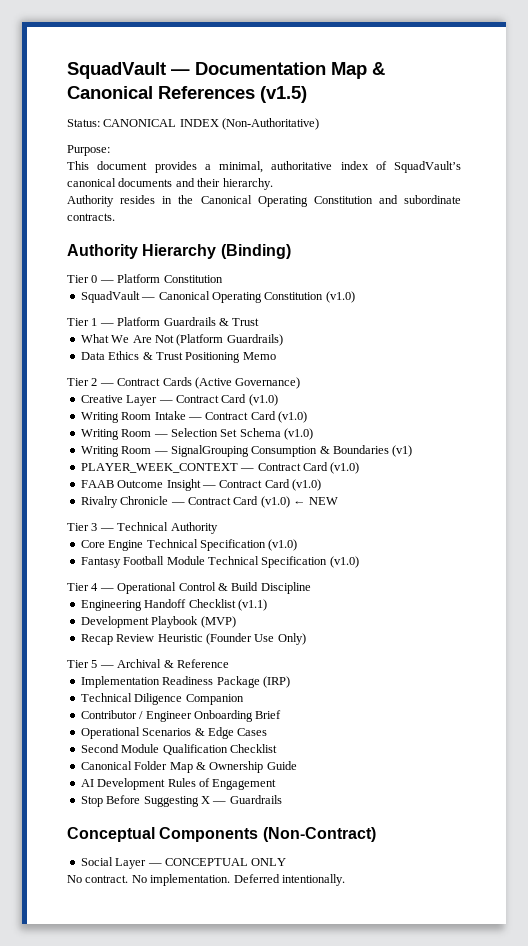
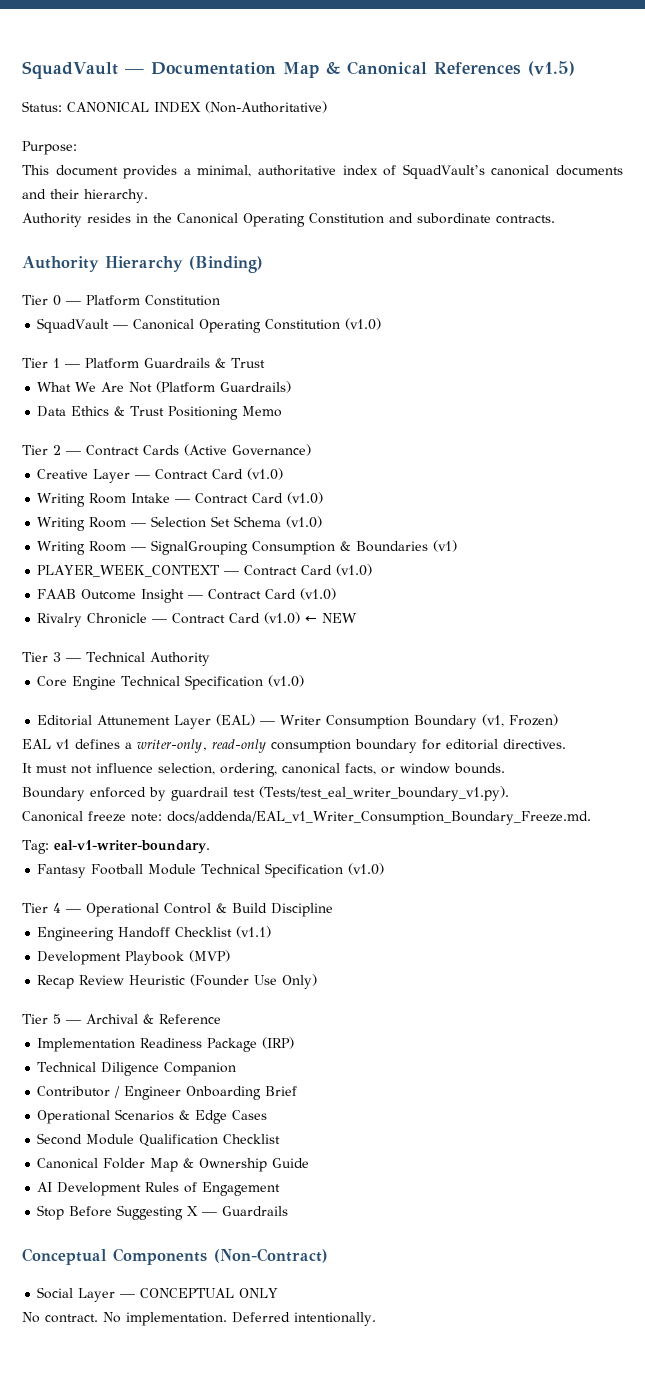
+ Editorial Attunement Layer (EAL) — Writer Consumption Boundary (v1, Frozen)
+ EAL v1 defines a writer-only, read-only consumption boundary for editorial directives.
+ It must not influence selection, ordering, canonical facts, or window bounds.
+ Boundary enforced by guardrail test (Tests/test_eal_writer_boundary_v1.py).
+ Canonical freeze note: docs/addenda/EAL_v1_Writer_Consumption_Boundary_Freeze.md.
+ Tag: eal-v1-writer-boundary.

